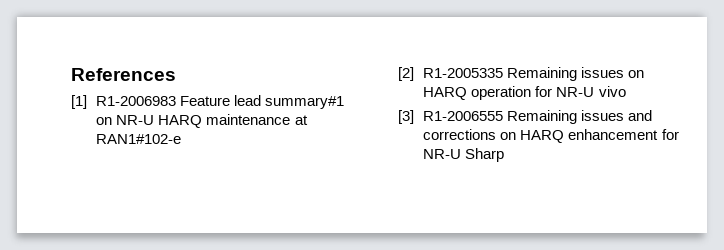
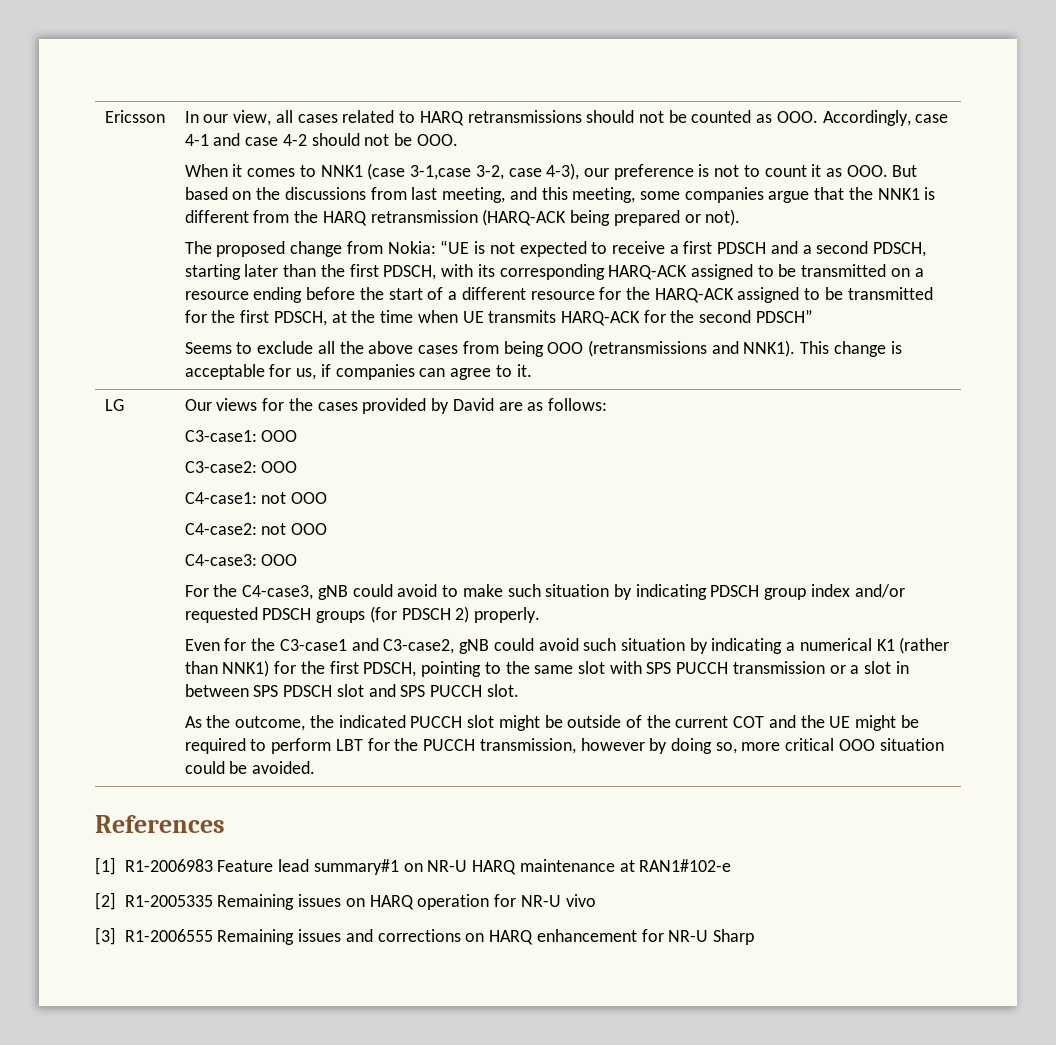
+ Ericsson | In our view, all cases related to HARQ retransmissions should not be counted as OOO. Accordingly, case 4-1 and case 4-2 should not be OOO.
+ When it comes to NNK1 (case 3-1,case 3-2, case 4-3), our preference is not to count it as OOO. But based on the discussions from last meeting, and this meeting, some companies argue that the NNK1 is different from the HARQ retransmission (HARQ-ACK being prepared or not).
+ The proposed change from Nokia: “UE is not expected to receive a first PDSCH and a second PDSCH, starting later than the first PDSCH, with its corresponding HARQ-ACK assigned to be transmitted on a resource ending before the start of a different resource for the HARQ-ACK assigned to be transmitted for the first PDSCH, at the time when UE transmits HARQ-ACK for the second PDSCH”
+ Seems to exclude all the above cases from being OOO (retransmissions and NNK1). This change is acceptable for us, if companies can agree to it.
+ LG | Our views for the cases provided by David are as follows:
+ C3-case1: OOO
+ C3-case2: OOO
+ C4-case1: not OOO
+ C4-case2: not OOO
+ C4-case3: OOO
+ For the C4-case3, gNB could avoid to make such situation by indicating PDSCH group index and/or requested PDSCH groups (for PDSCH 2) properly.
+ Even for the C3-case1 and C3-case2, gNB could avoid such situation by indicating a numerical K1 (rather than NNK1) for the first PDSCH, pointing to the same slot with SPS PUCCH transmission or a slot in between SPS PDSCH slot and SPS PUCCH slot.
+ As the outcome, the indicated PUCCH slot might be outside of the current COT and the UE might be required to perform LBT for the PUCCH transmission, however by doing so, more critical OOO situation could be avoided.

